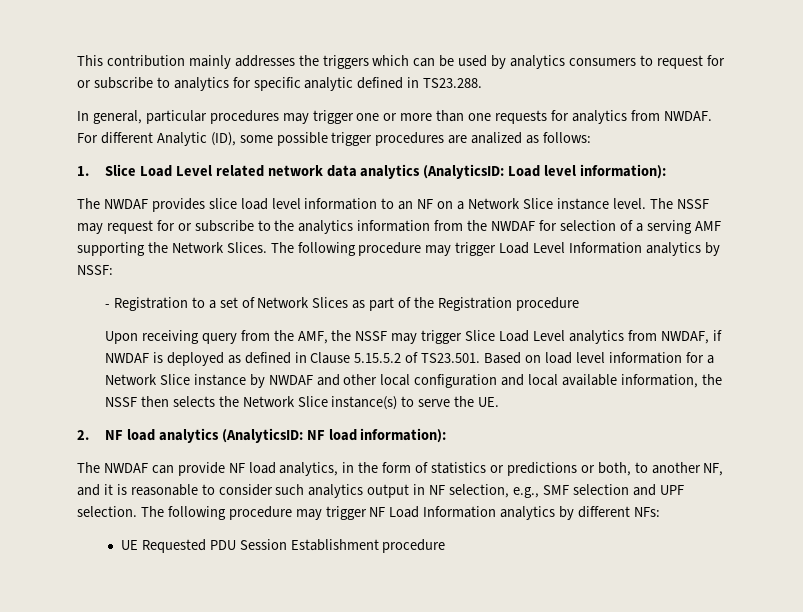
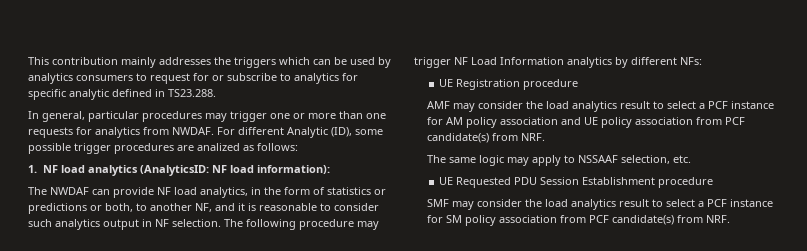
- 1. Slice Load Level related network data analytics (AnalyticsID: Load level information):
- The NWDAF provides slice load level information to an NF on a Network Slice instance level. The NSSF may request for or subscribe to the analytics information from the NWDAF for selection of a serving AMF supporting the Network Slices. The following procedure may trigger Load Level Information analytics by NSSF:
- - Registration to a set of Network Slices as part of the Registration procedure
- Upon receiving query from the AMF, the NSSF may trigger Slice Load Level analytics from NWDAF, if NWDAF is deployed as defined in Clause 5.15.5.2 of TS23.501. Based on load level information for a Network Slice instance by NWDAF and other local configuration and local available information, the NSSF then selects the Network Slice instance(s) to serve the UE.
- 2. NF load analytics (AnalyticsID: NF load information):
+ 1. NF load analytics (AnalyticsID: NF load information):
- The NWDAF can provide NF load analytics, in the form of statistics or predictions or both, to another NF, and it is reasonable to consider such analytics output in NF selection, e.g., SMF selection and UPF selection.
+ The NWDAF can provide NF load analytics, in the form of statistics or predictions or both, to another NF, and it is reasonable to consider such analytics output in NF selection.
+ UE Registration procedure
+ AMF may consider the load analytics result to select a PCF instance for AM policy association and UE policy association from PCF candidate(s) from NRF.
+ The same logic may apply to NSSAAF selection, etc.
+ SMF may consider the load analytics result to select a PCF instance for SM policy association from PCF candidate(s) from NRF.

